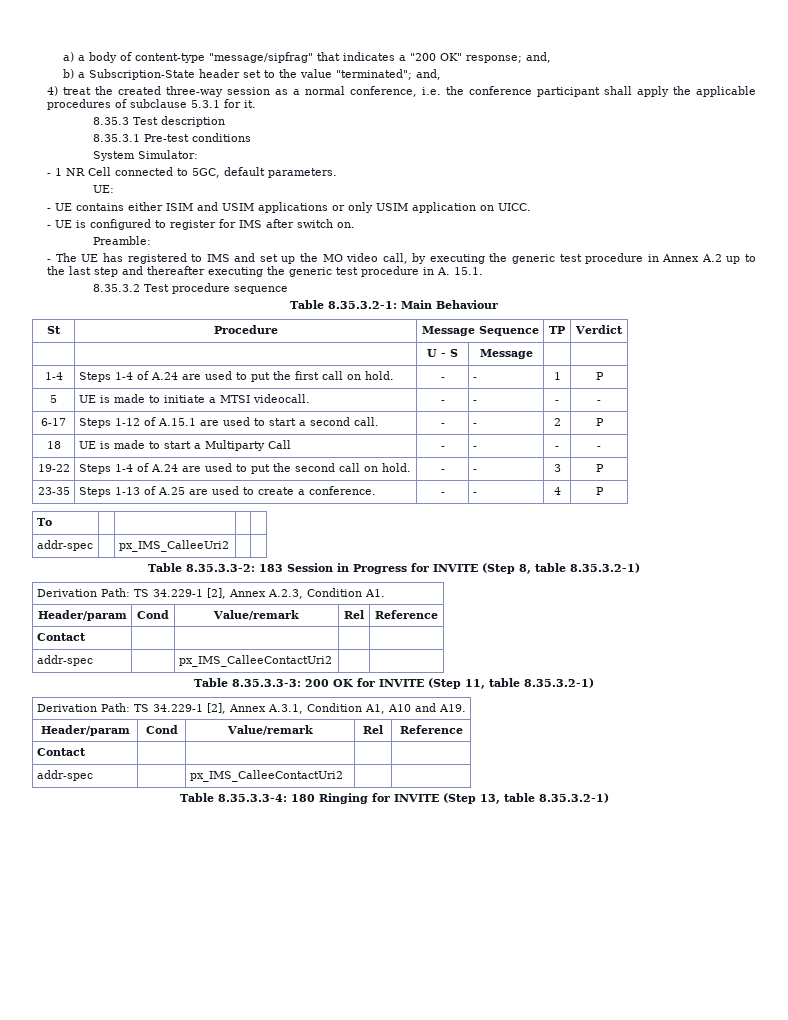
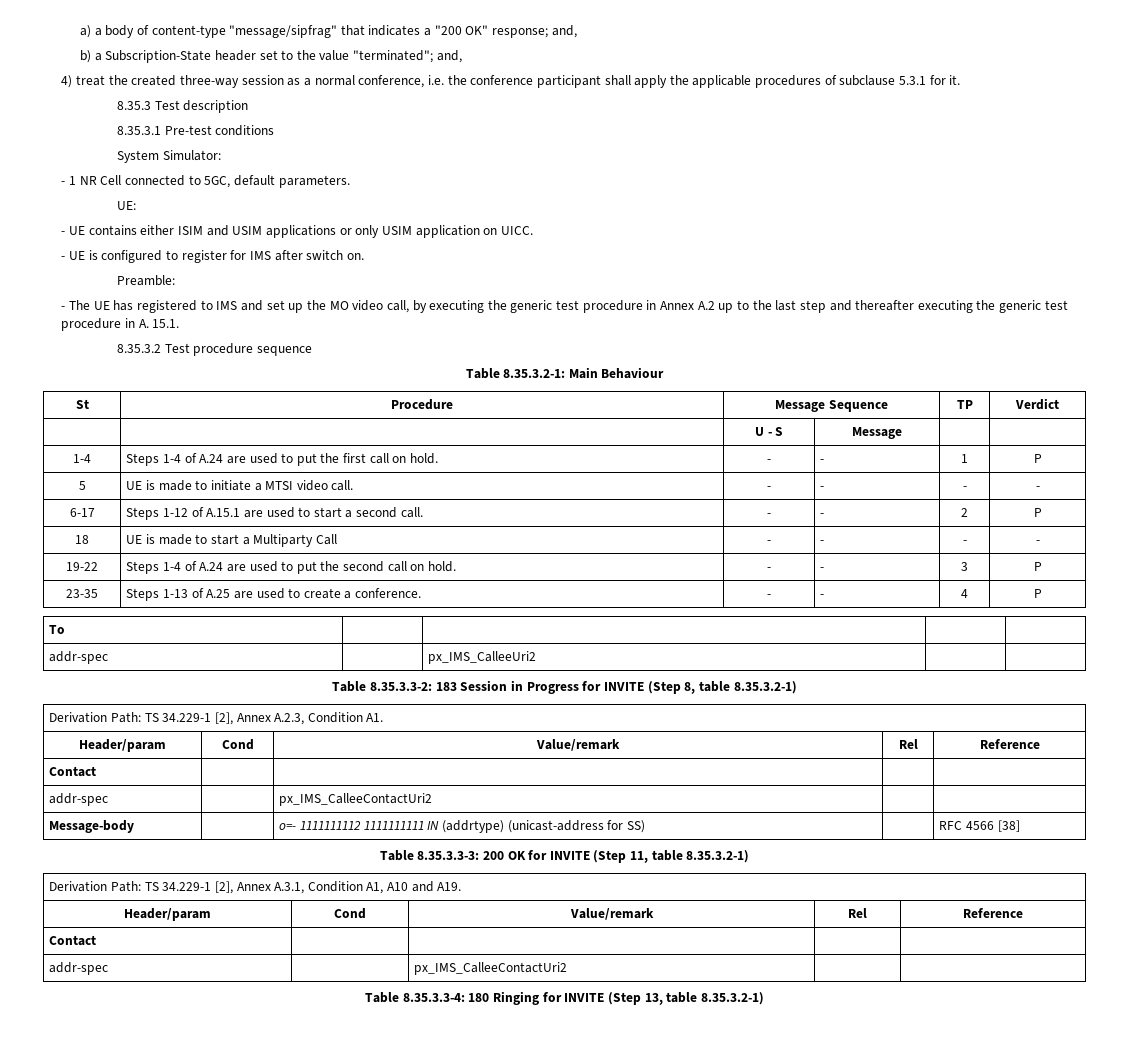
- 5 | UE is made to initiate a MTSI videocall. | - | - | - | -
+ 5 | UE is made to initiate a MTSI video call. | - | - | - | -
+ Message-body | | o=- 1111111112 1111111111 IN (addrtype) (unicast-address for SS) | | RFC 4566 [38]

